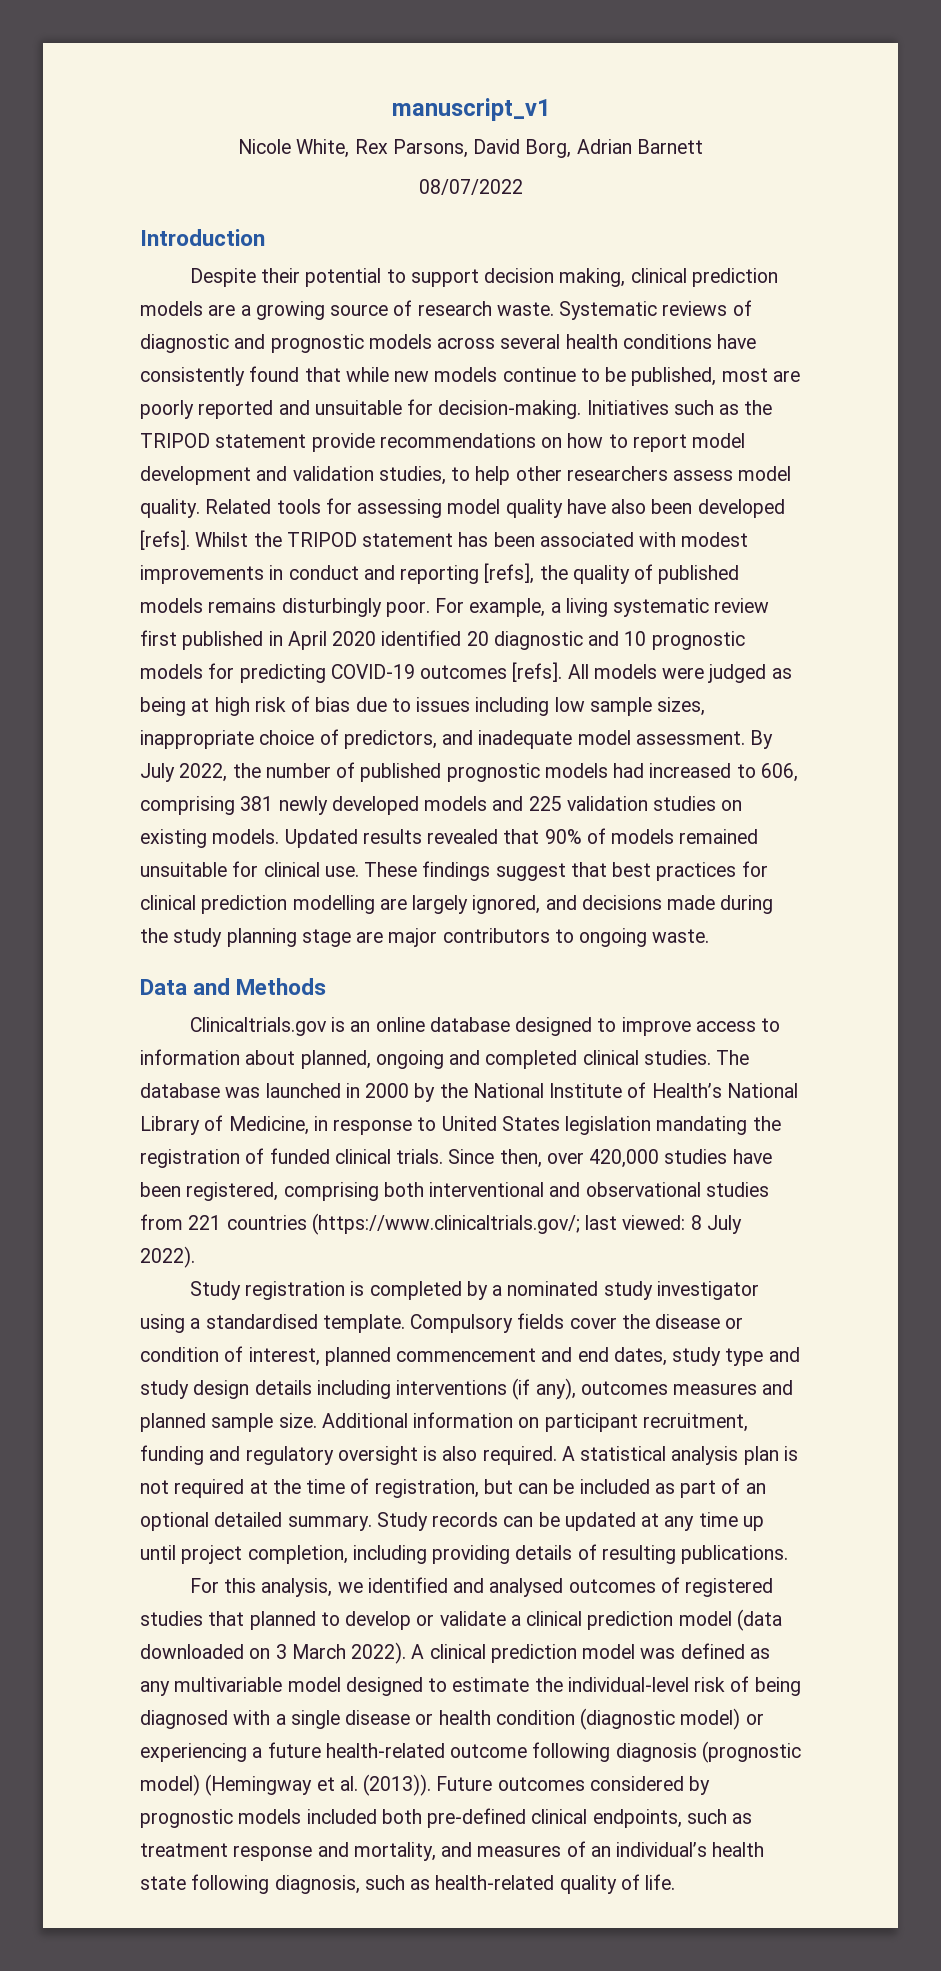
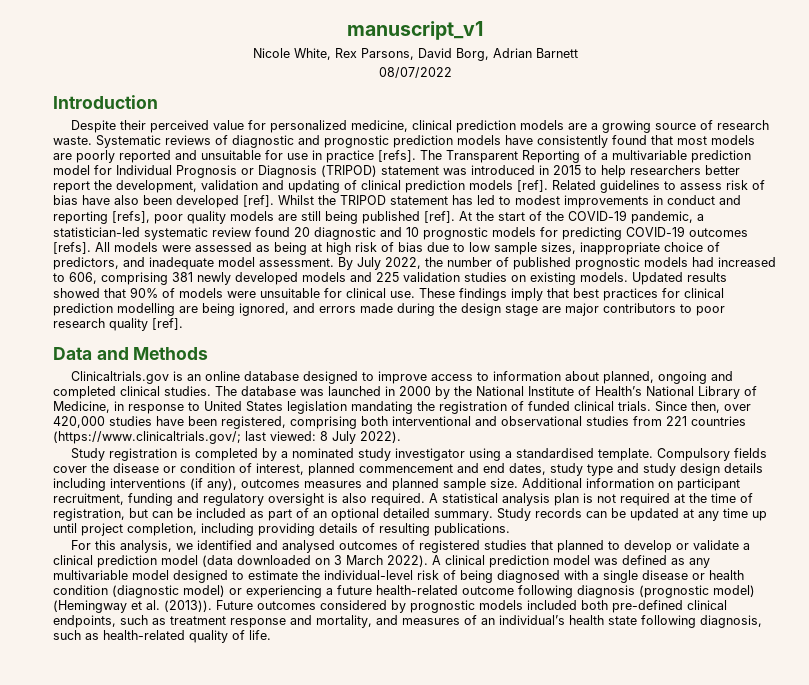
- Despite their potential to support decision making, clinical prediction models are a growing source of research waste.
+ Despite their perceived value for personalized medicine, clinical prediction models are a growing source of research waste.
- Systematic reviews of diagnostic and prognostic models across several health conditions have consistently found that while new models continue to be published, most are poorly reported and unsuitable for decision-making. Initiatives such as the TRIPOD statement provide recommendations on how to report model development and validation studies, to help other researchers assess model quality. Related tools for assessing model quality have also been developed [refs].
+ Systematic reviews of diagnostic and prognostic prediction models have consistently found that most models are poorly reported and unsuitable for use in practice [refs]. The Transparent Reporting of a multivariable prediction model for Individual Prognosis or Diagnosis (TRIPOD) statement was introduced in 2015 to help researchers better report the development, validation and updating of clinical prediction models [ref]. Related guidelines to assess risk of bias have also been developed [ref].
- Whilst the TRIPOD statement has been associated with modest improvements in conduct and reporting [refs], the quality of published models remains disturbingly poor. For example, a living systematic review first published in April 2020 identified 20 diagnostic and 10 prognostic models for predicting COVID-19 outcomes [refs].
+ Whilst the TRIPOD statement has led to modest improvements in conduct and reporting [refs], poor quality models are still being published [ref]. At the start of the COVID-19 pandemic, a statistician-led systematic review found 20 diagnostic and 10 prognostic models for predicting COVID-19 outcomes [refs].
- All models were judged as being at high risk of bias due to issues including low sample sizes, inappropriate choice of predictors, and inadequate model assessment.
+ All models were assessed as being at high risk of bias due to low sample sizes, inappropriate choice of predictors, and inadequate model assessment.
- Updated results revealed that 90% of models remained unsuitable for clinical use.
+ Updated results showed that 90% of models were unsuitable for clinical use.
- These findings suggest that best practices for clinical prediction modelling are largely ignored, and decisions made during the study planning stage are major contributors to ongoing waste.
+ These findings imply that best practices for clinical prediction modelling are being ignored, and errors made during the design stage are major contributors to poor research quality [ref].

